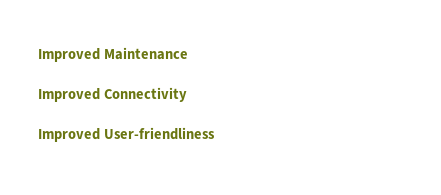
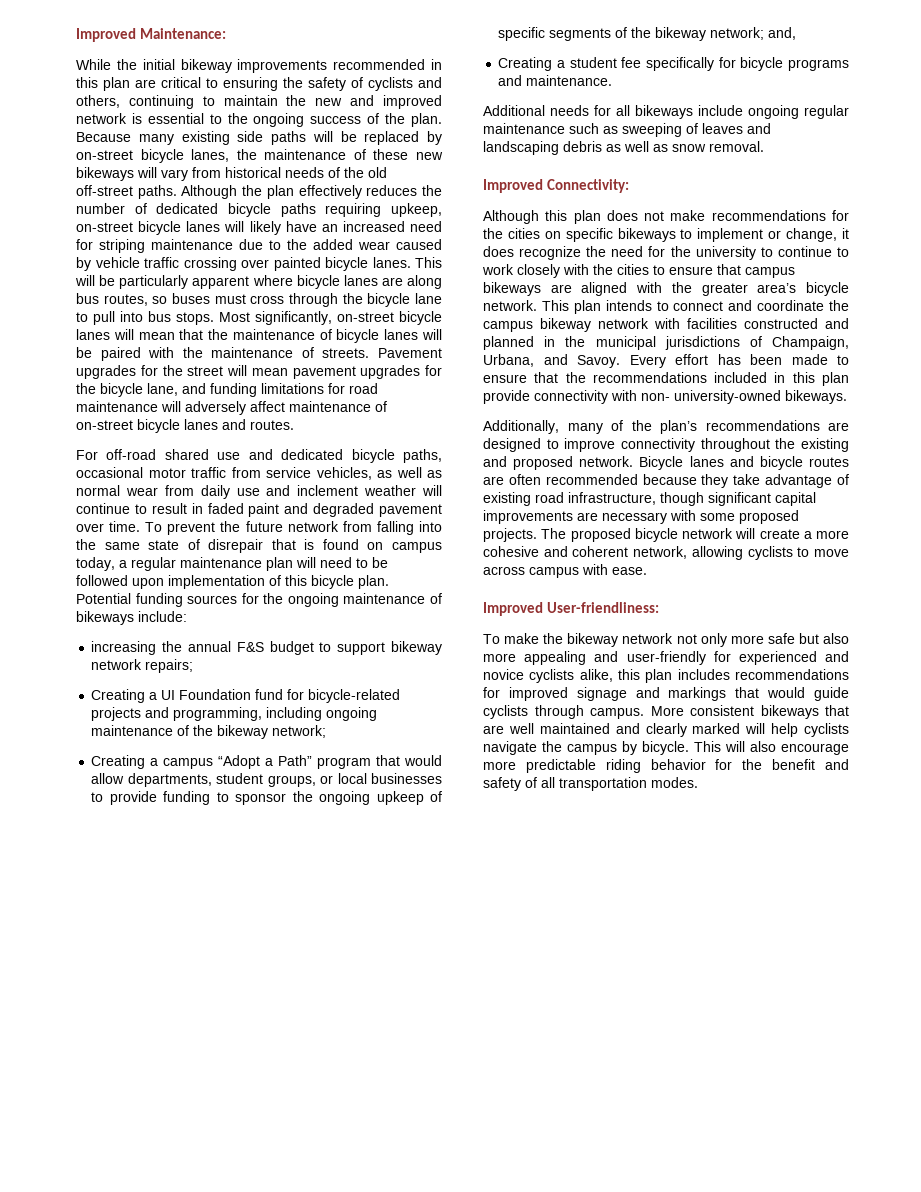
- Improved Maintenance
- Improved Connectivity
- Improved User-friendliness
+ Improved Maintenance:
+ While the initial bikeway improvements recommended in this plan are critical to ensuring the safety of cyclists and others, continuing to maintain the new and improved network is essential to the ongoing success of the plan. Because many existing side paths will be replaced by on-street bicycle lanes, the maintenance of these new bikeways will vary from historical needs of the old off-street paths. Although the plan effectively reduces the number of dedicated bicycle paths requiring upkeep, on-street bicycle lanes will likely have an increased need for striping maintenance due to the added wear caused by vehicle traffic crossing over painted bicycle lanes. This will be particularly apparent where bicycle lanes are along bus routes, so buses must cross through the bicycle lane to pull into bus stops. Most significantly, on-street bicycle lanes will mean that the maintenance of bicycle lanes will be paired with the maintenance of streets. Pavement upgrades for the street will mean pavement upgrades for the bicycle lane, and funding limitations for road maintenance will adversely affect maintenance of on-street bicycle lanes and routes.
+ For off-road shared use and dedicated bicycle paths, occasional motor traffic from service vehicles, as well as normal wear from daily use and inclement weather will continue to result in faded paint and degraded pavement over time. To prevent the future network from falling into the same state of disrepair that is found on campus today, a regular maintenance plan will need to be followed upon implementation of this bicycle plan. Potential funding sources for the ongoing maintenance of bikeways include:
+ increasing the annual F&S budget to support bikeway network repairs;
+ Creating a UI Foundation fund for bicycle-related projects and programming, including ongoing maintenance of the bikeway network;
+ Creating a campus “Adopt a Path” program that would allow departments, student groups, or local businesses to provide funding to sponsor the ongoing upkeep of specific segments of the bikeway network; and,
+ Creating a student fee specifically for bicycle programs and maintenance.
+ Additional needs for all bikeways include ongoing regular maintenance such as sweeping of leaves and landscaping debris as well as snow removal.
+ Improved Connectivity:
+ Although this plan does not make recommendations for the cities on specific bikeways to implement or change, it does recognize the need for the university to continue to work closely with the cities to ensure that campus bikeways are aligned with the greater area’s bicycle network. This plan intends to connect and coordinate the campus bikeway network with facilities constructed and planned in the municipal jurisdictions of Champaign, Urbana, and Savoy. Every effort has been made to ensure that the recommendations included in this plan provide connectivity with non- university-owned bikeways.
+ Additionally, many of the plan’s recommendations are designed to improve connectivity throughout the existing and proposed network. Bicycle lanes and bicycle routes are often recommended because they take advantage of existing road infrastructure, though significant capital improvements are necessary with some proposed projects. The proposed bicycle network will create a more cohesive and coherent network, allowing cyclists to move across campus with ease.
+ Improved User-friendliness:
+ To make the bikeway network not only more safe but also more appealing and user-friendly for experienced and novice cyclists alike, this plan includes recommendations for improved signage and markings that would guide cyclists through campus. More consistent bikeways that are well maintained and clearly marked will help cyclists navigate the campus by bicycle. This will also encourage more predictable riding behavior for the benefit and safety of all transportation modes.

